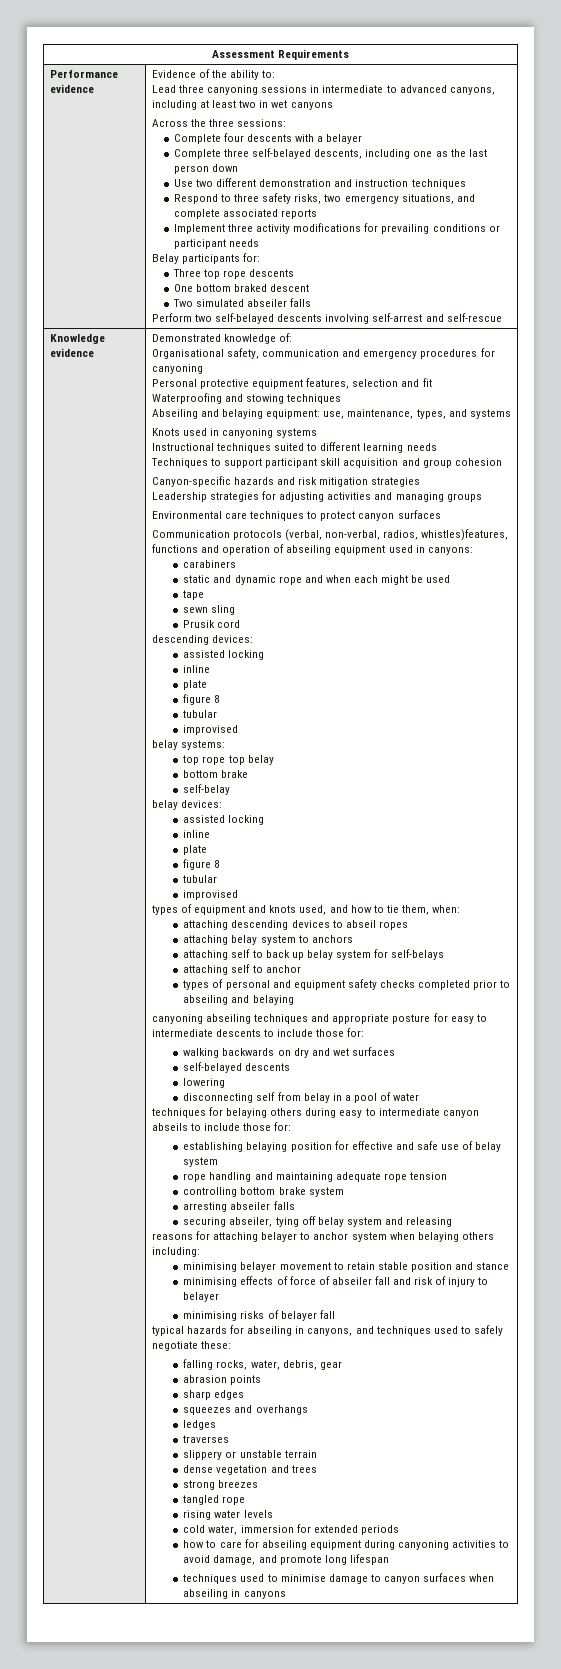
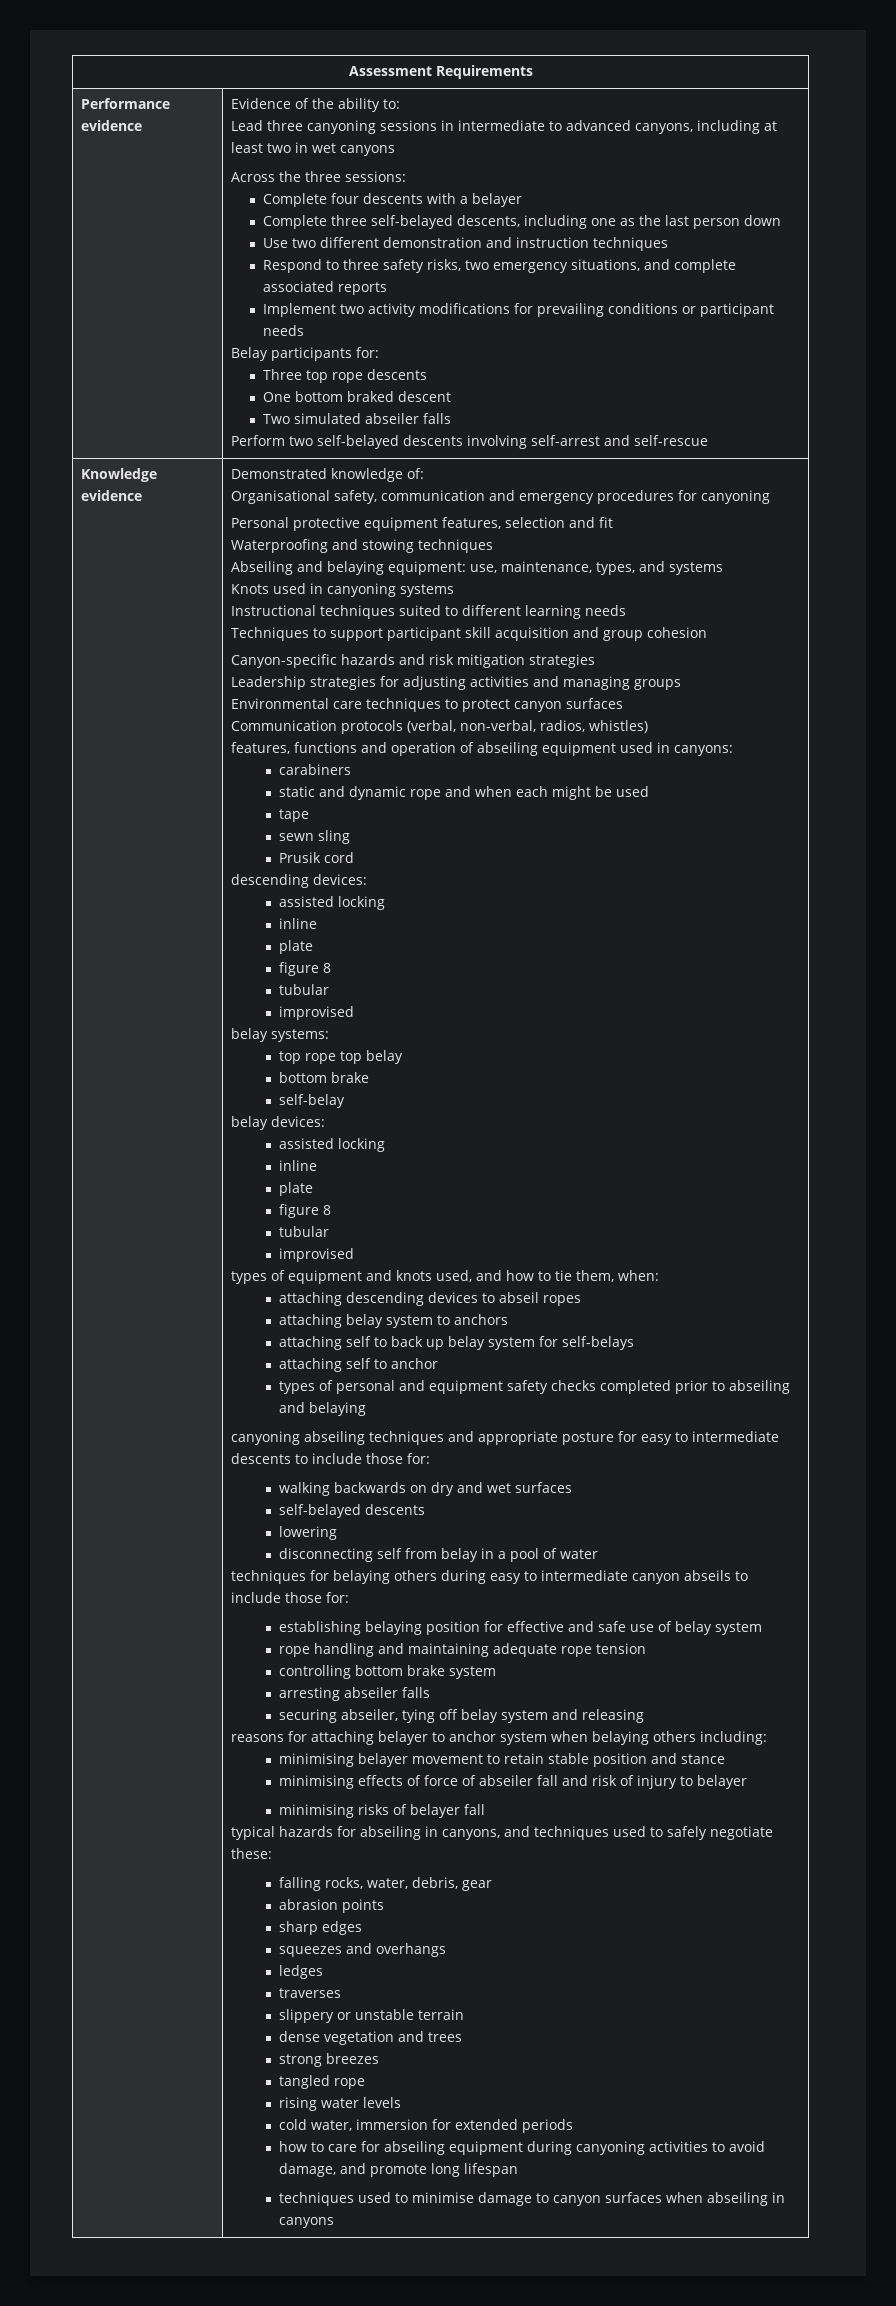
- Implement three activity modifications for prevailing conditions or participant needs
+ Implement two activity modifications for prevailing conditions or participant needs
- Communication protocols (verbal, non-verbal, radios, whistles)features, functions and operation of abseiling equipment used in canyons:
+ Communication protocols (verbal, non-verbal, radios, whistles)
+ features, functions and operation of abseiling equipment used in canyons:

